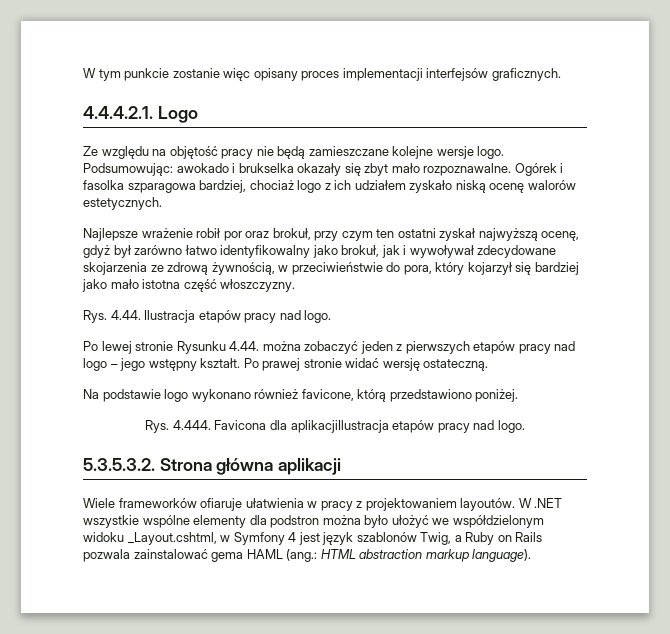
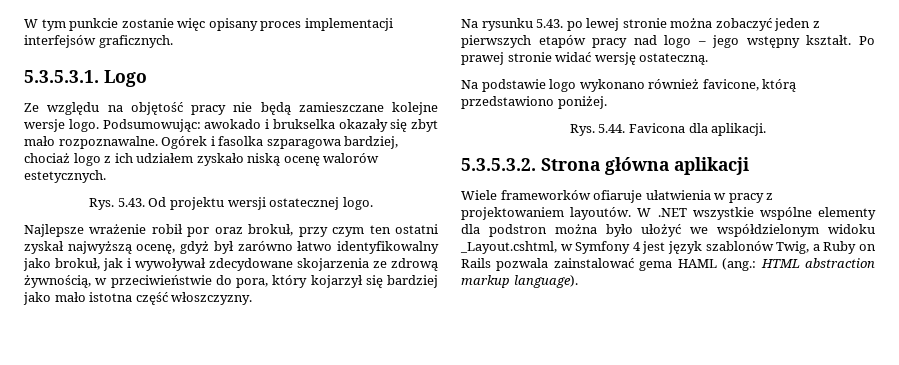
- 4.4.4.2.1. Logo
+ 5.3.5.3.1. Logo
+ Rys. 5.43. Od projektu wersji ostatecznej logo.
- Rys. 4.44. Ilustracja etapów pracy nad logo.
- Po lewej stronie Rysunku 4.44. można zobaczyć jeden z pierwszych etapów pracy nad logo – jego wstępny kształt.
+ Na rysunku 5.43. po lewej stronie można zobaczyć jeden z pierwszych etapów pracy nad logo – jego wstępny kształt.
- Rys. 4.444. Favicona dla aplikacjiIlustracja etapów pracy nad logo.
+ Rys. 5.44. Favicona dla aplikacji.

